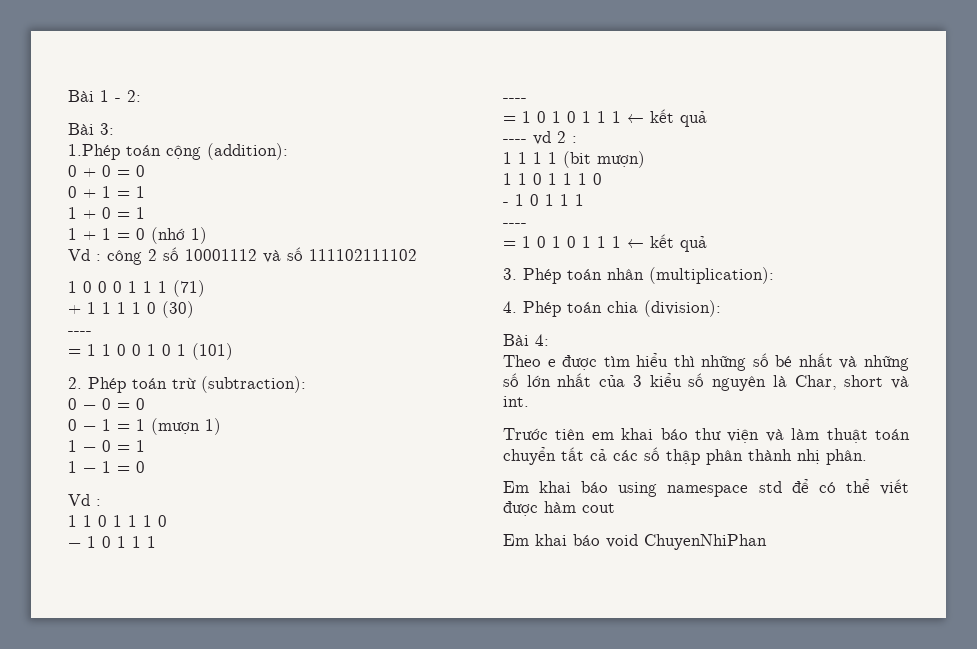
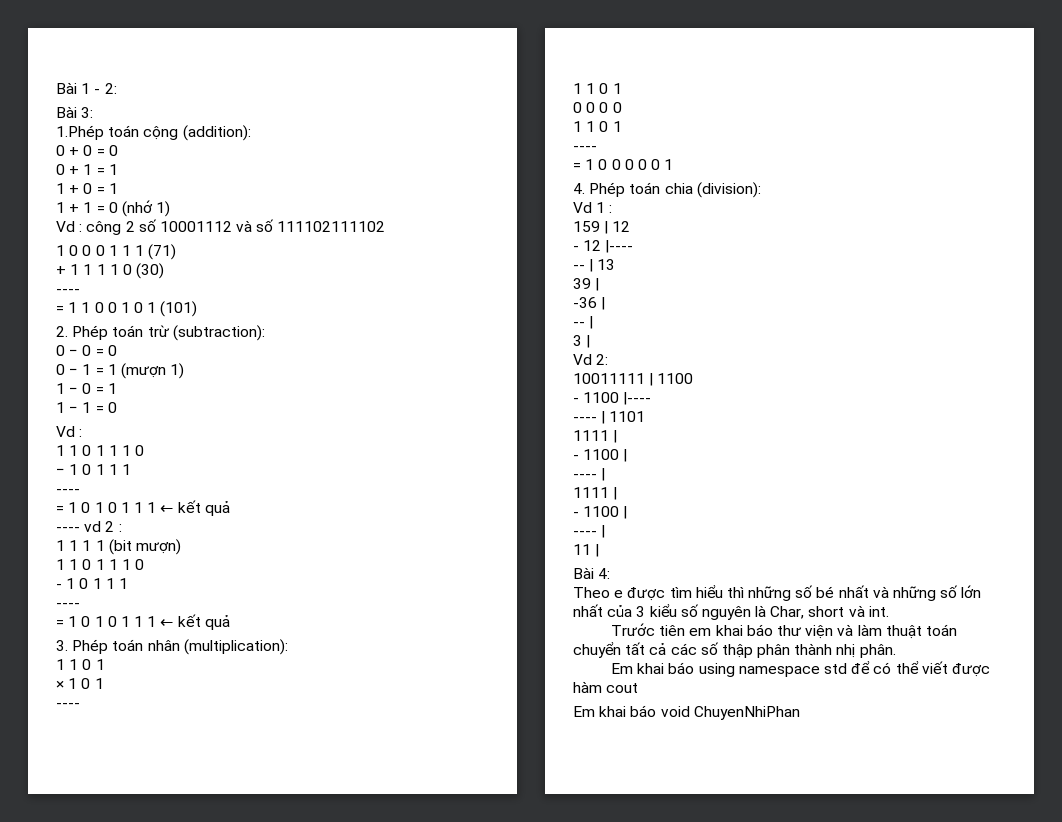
  3. Phép toán nhân (multiplication):
+ 1 1 0 1
+ × 1 0 1
+ ----
+ 1 1 0 1
+ 0 0 0 0
+ 1 1 0 1
+ ----
+ = 1 0 0 0 0 0 1
+ Vd 1 :
+ 159 | 12
+ - 12 |----
+ -- | 13
+ 39 |
+ -36 |
+ -- |
+ 3 |
+ Vd 2:
+ 10011111 | 1100
+ - 1100 |----
+ ---- | 1101
+ 1111 |
+ - 1100 |
+ ---- |
+ 1111 |
+ - 1100 |
+ ---- |
+ 11 |

